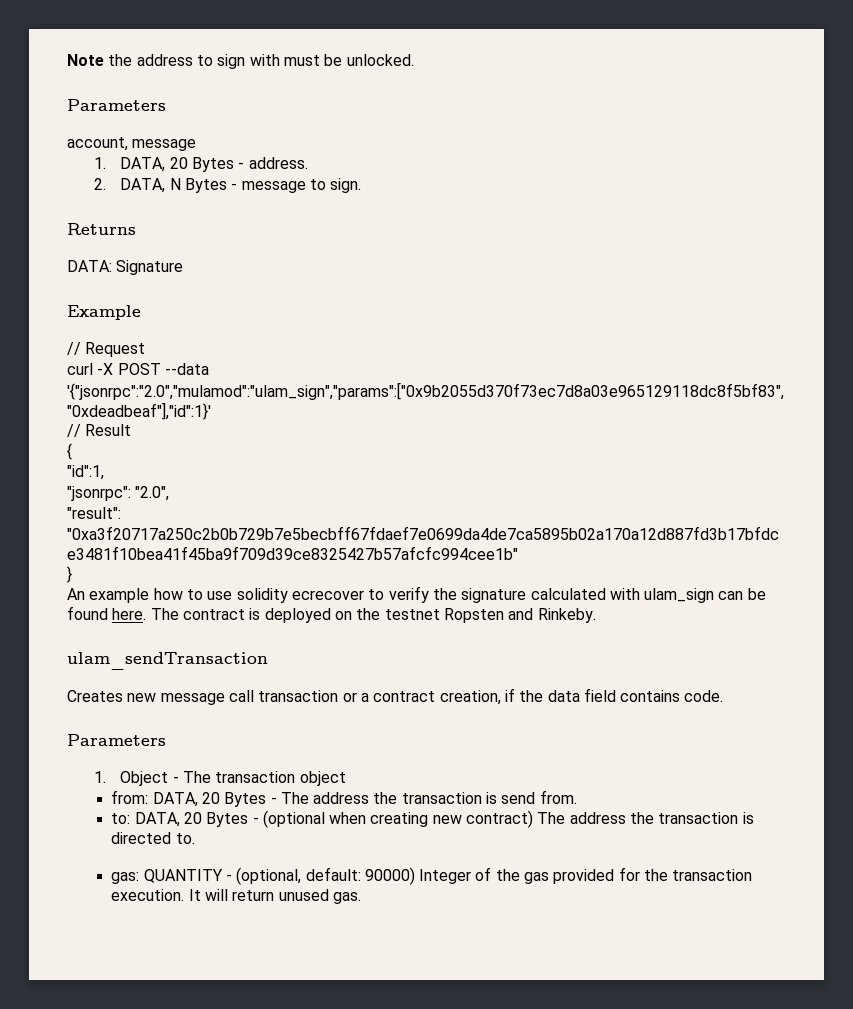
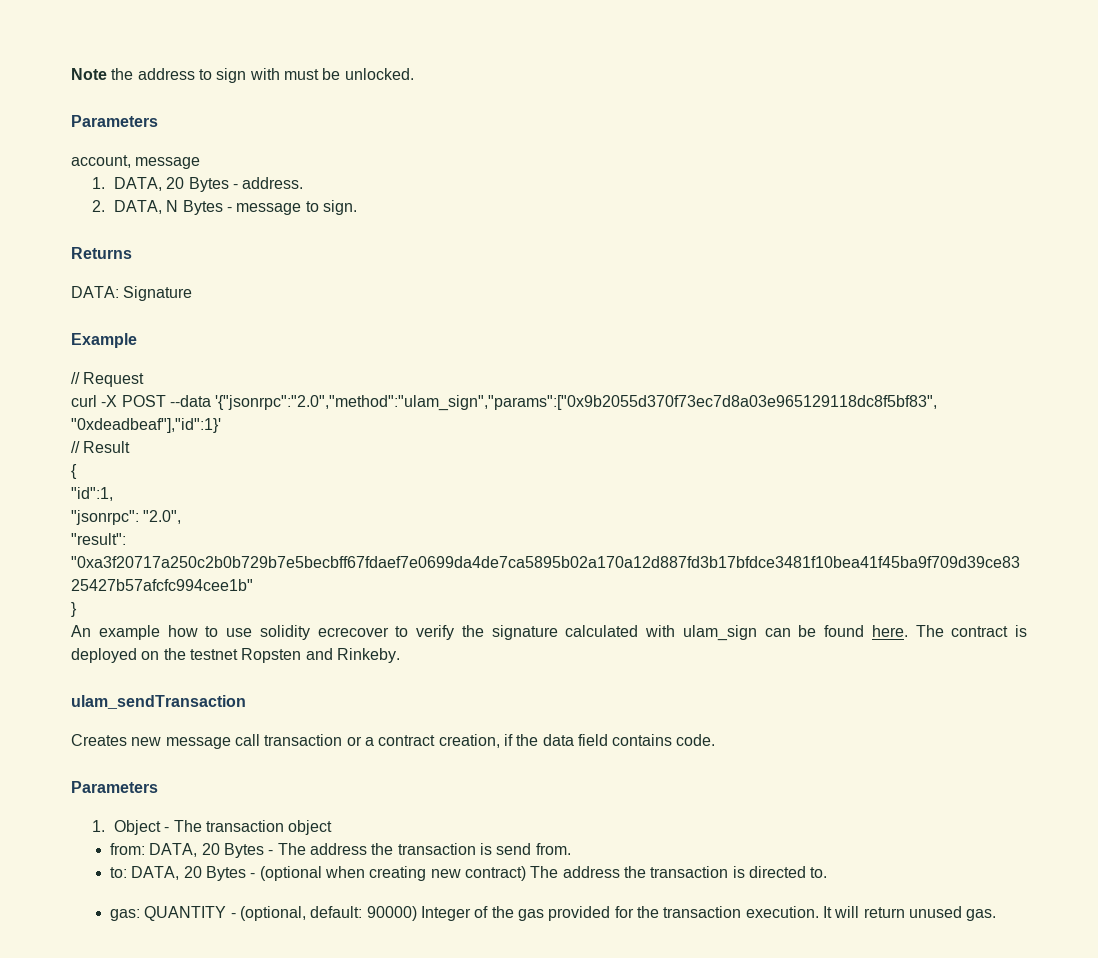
- curl -X POST --data '{"jsonrpc":"2.0","mulamod":"ulam_sign","params":["0x9b2055d370f73ec7d8a03e965129118dc8f5bf83", "0xdeadbeaf"],"id":1}'
+ curl -X POST --data '{"jsonrpc":"2.0","method":"ulam_sign","params":["0x9b2055d370f73ec7d8a03e965129118dc8f5bf83", "0xdeadbeaf"],"id":1}'

